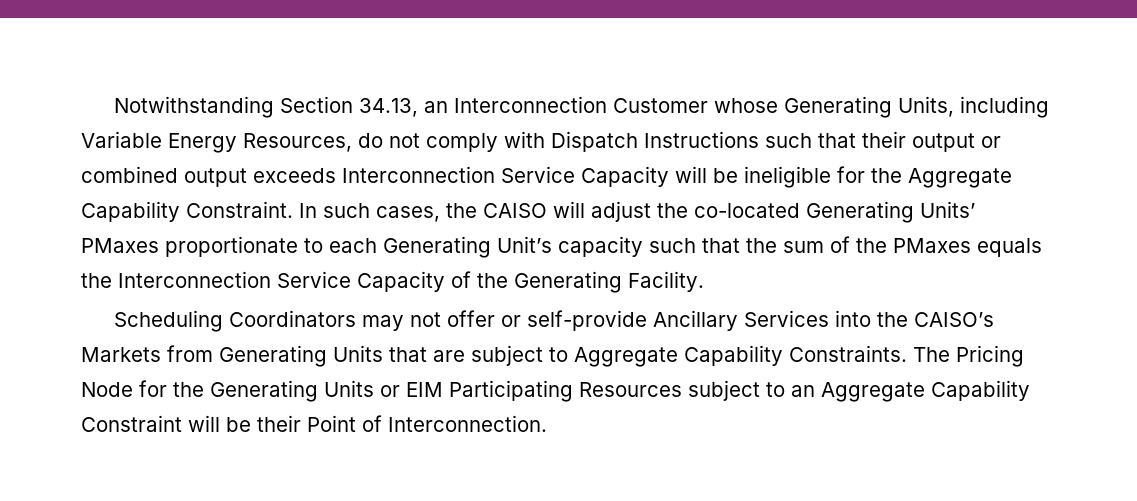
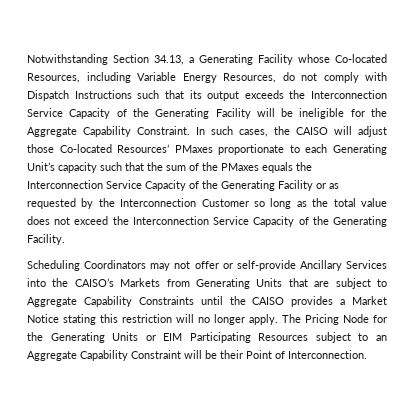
- Notwithstanding Section 34.13, an Interconnection Customer whose Generating Units, including Variable Energy Resources, do not comply with Dispatch Instructions such that their output or combined output exceeds Interconnection Service Capacity will be ineligible for the Aggregate Capability Constraint.
+ Notwithstanding Section 34.13, a Generating Facility whose Co-located Resources, including Variable Energy Resources, do not comply with Dispatch Instructions such that its output exceeds the Interconnection Service Capacity of the Generating Facility will be ineligible for the Aggregate Capability Constraint.
- In such cases, the CAISO will adjust the co-located Generating Units’ PMaxes proportionate to each Generating Unit’s capacity such that the sum of the PMaxes equals the Interconnection Service Capacity of the Generating Facility.
+ In such cases, the CAISO will adjust those Co-located Resources’ PMaxes proportionate to each Generating Unit’s capacity such that the sum of the PMaxes equals the Interconnection Service Capacity of the Generating Facility or as requested by the Interconnection Customer so long as the total value does not exceed the Interconnection Service Capacity of the Generating Facility.
- Scheduling Coordinators may not offer or self-provide Ancillary Services into the CAISO’s Markets from Generating Units that are subject to Aggregate Capability Constraints.
+ Scheduling Coordinators may not offer or self-provide Ancillary Services into the CAISO’s Markets from Generating Units that are subject to Aggregate Capability Constraints until the CAISO provides a Market Notice stating this restriction will no longer apply.

